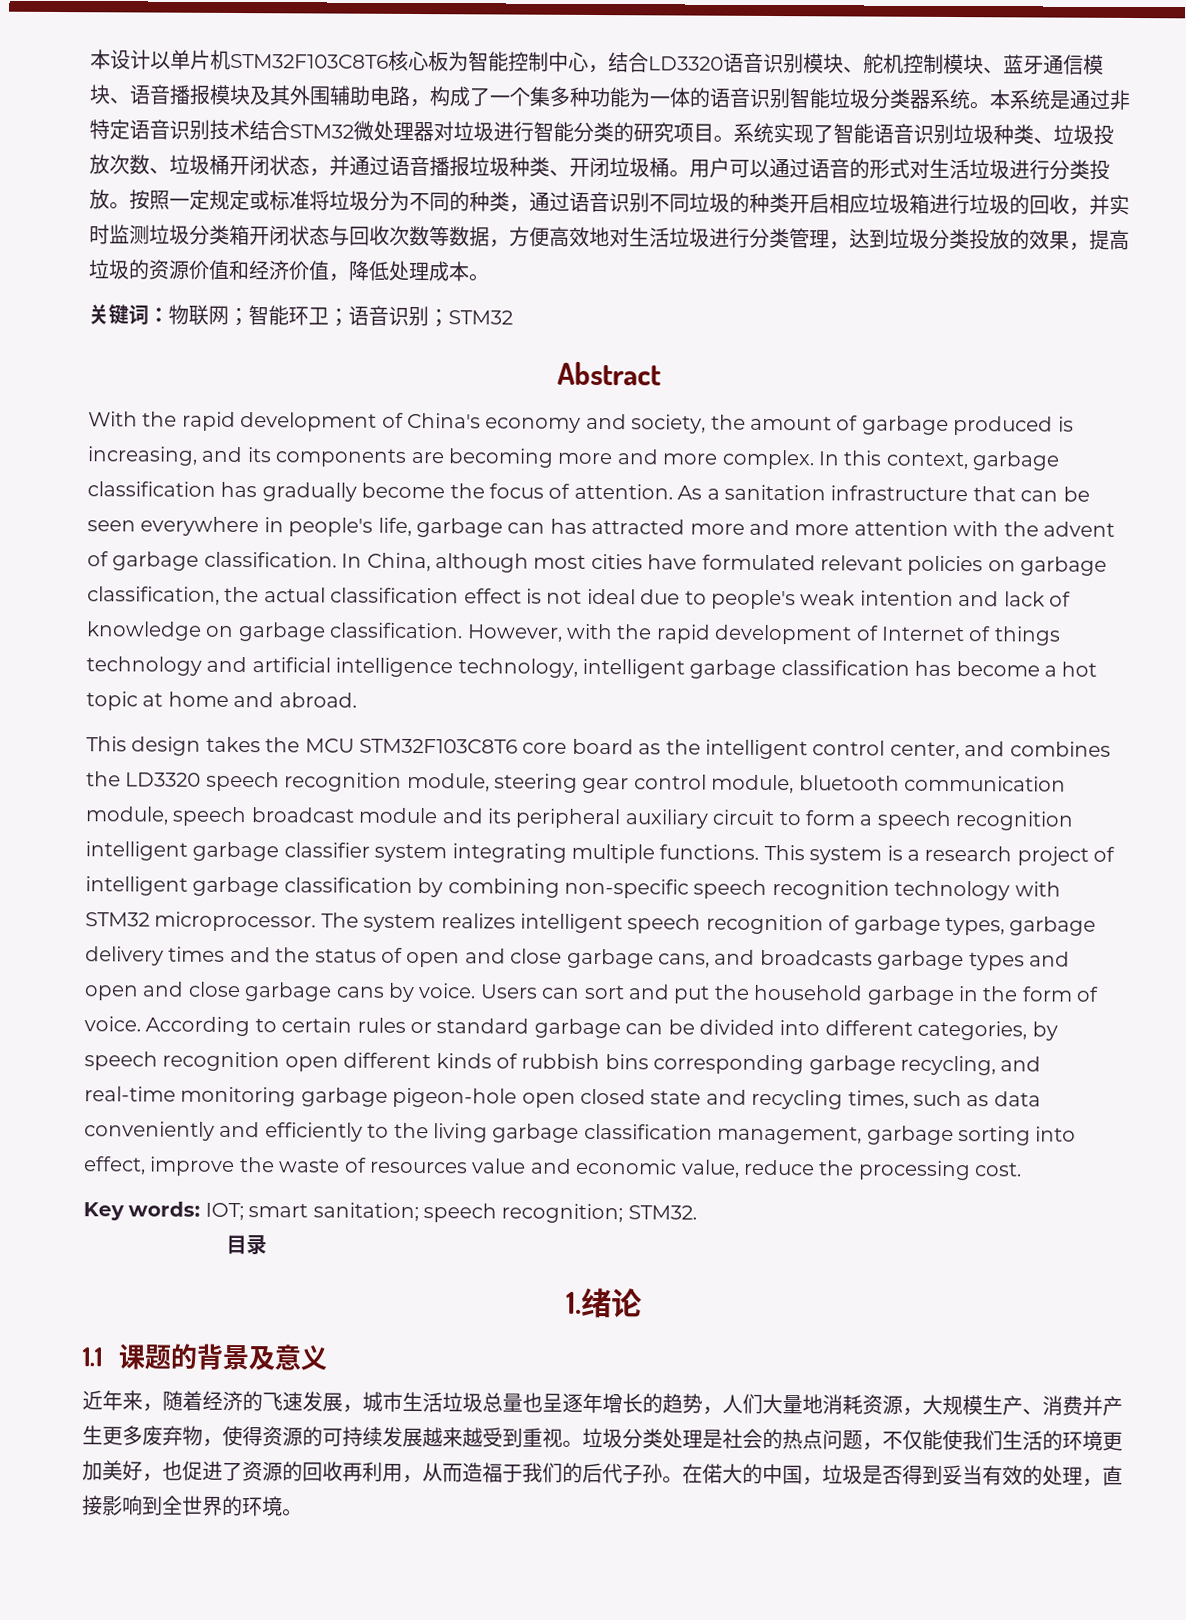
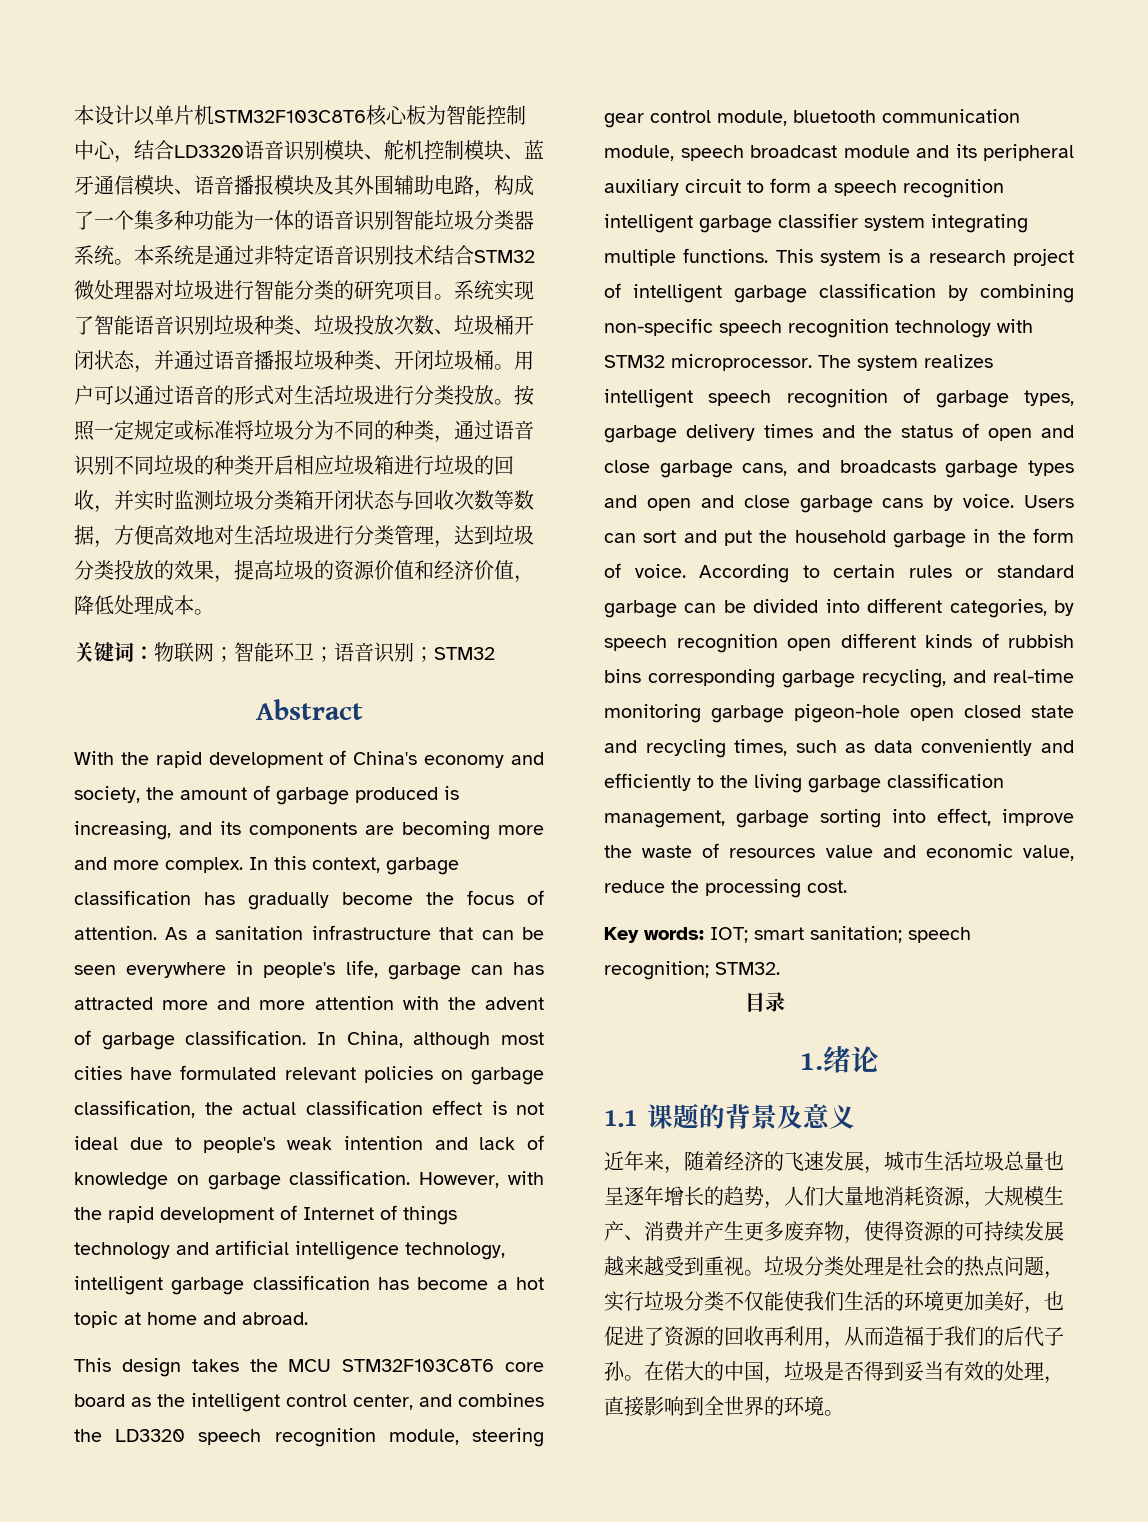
- 垃圾分类处理是社会的热点问题，不仅能使我们生活的环境更加美好，也促进了资源的回收再利用，从而造福于我们的后代子孙。
+ 垃圾分类处理是社会的热点问题，实行垃圾分类不仅能使我们生活的环境更加美好，也促进了资源的回收再利用，从而造福于我们的后代子孙。

